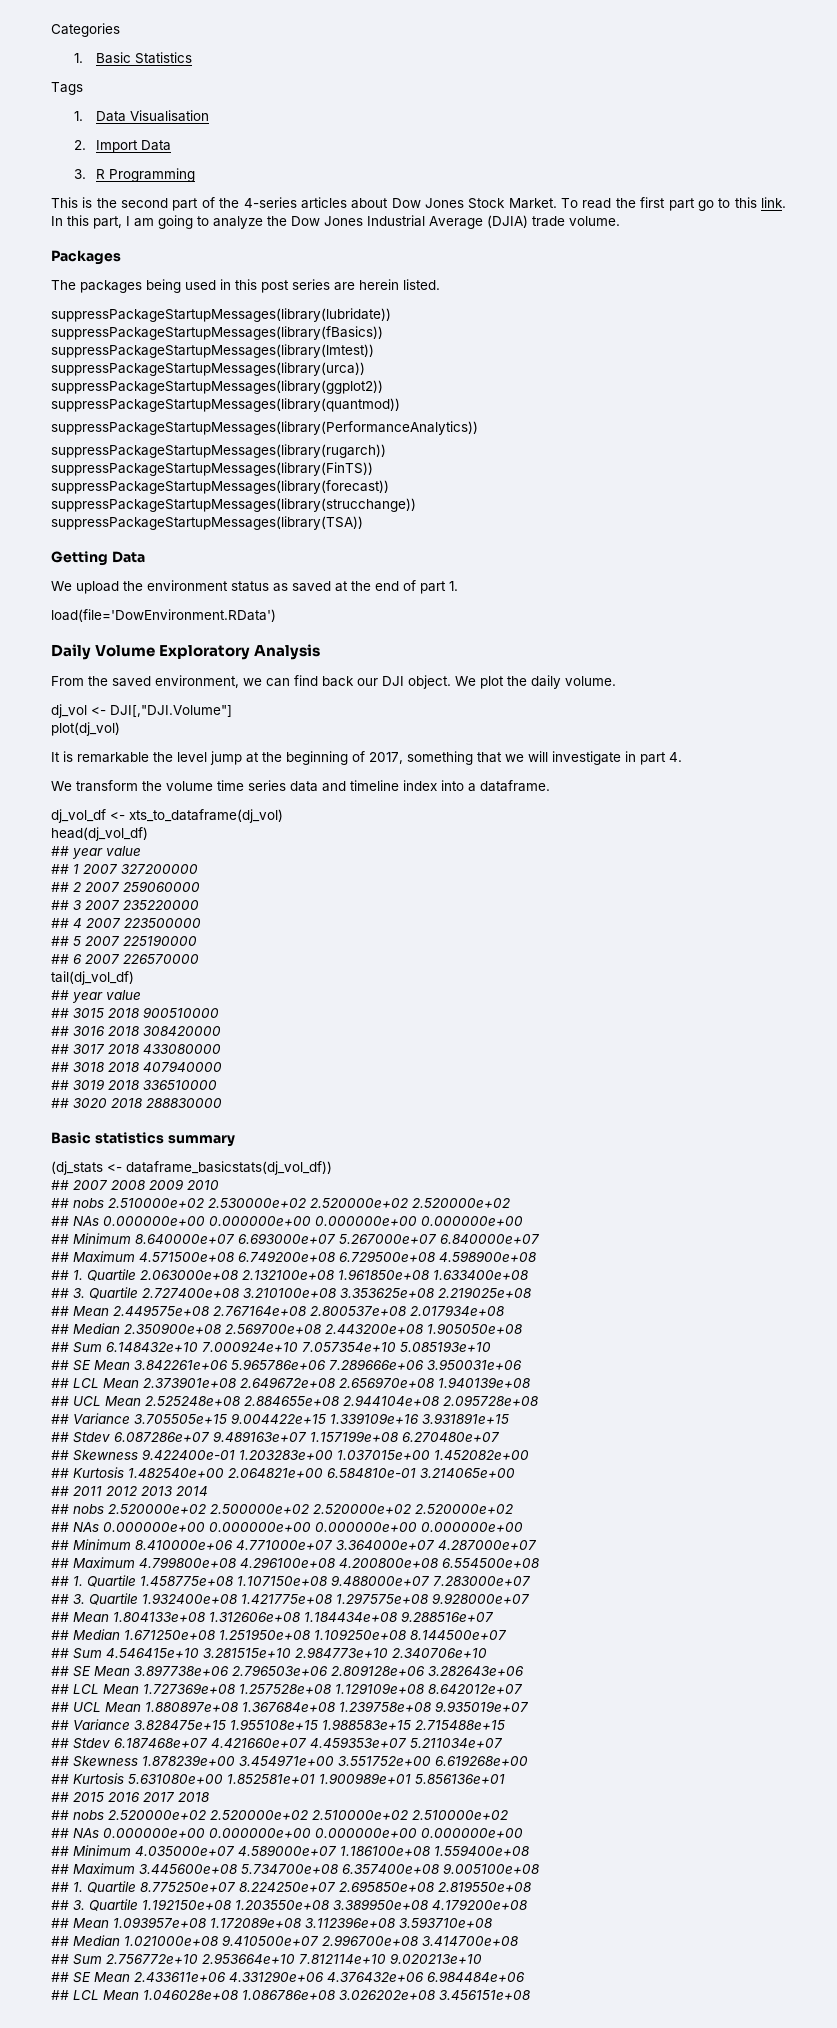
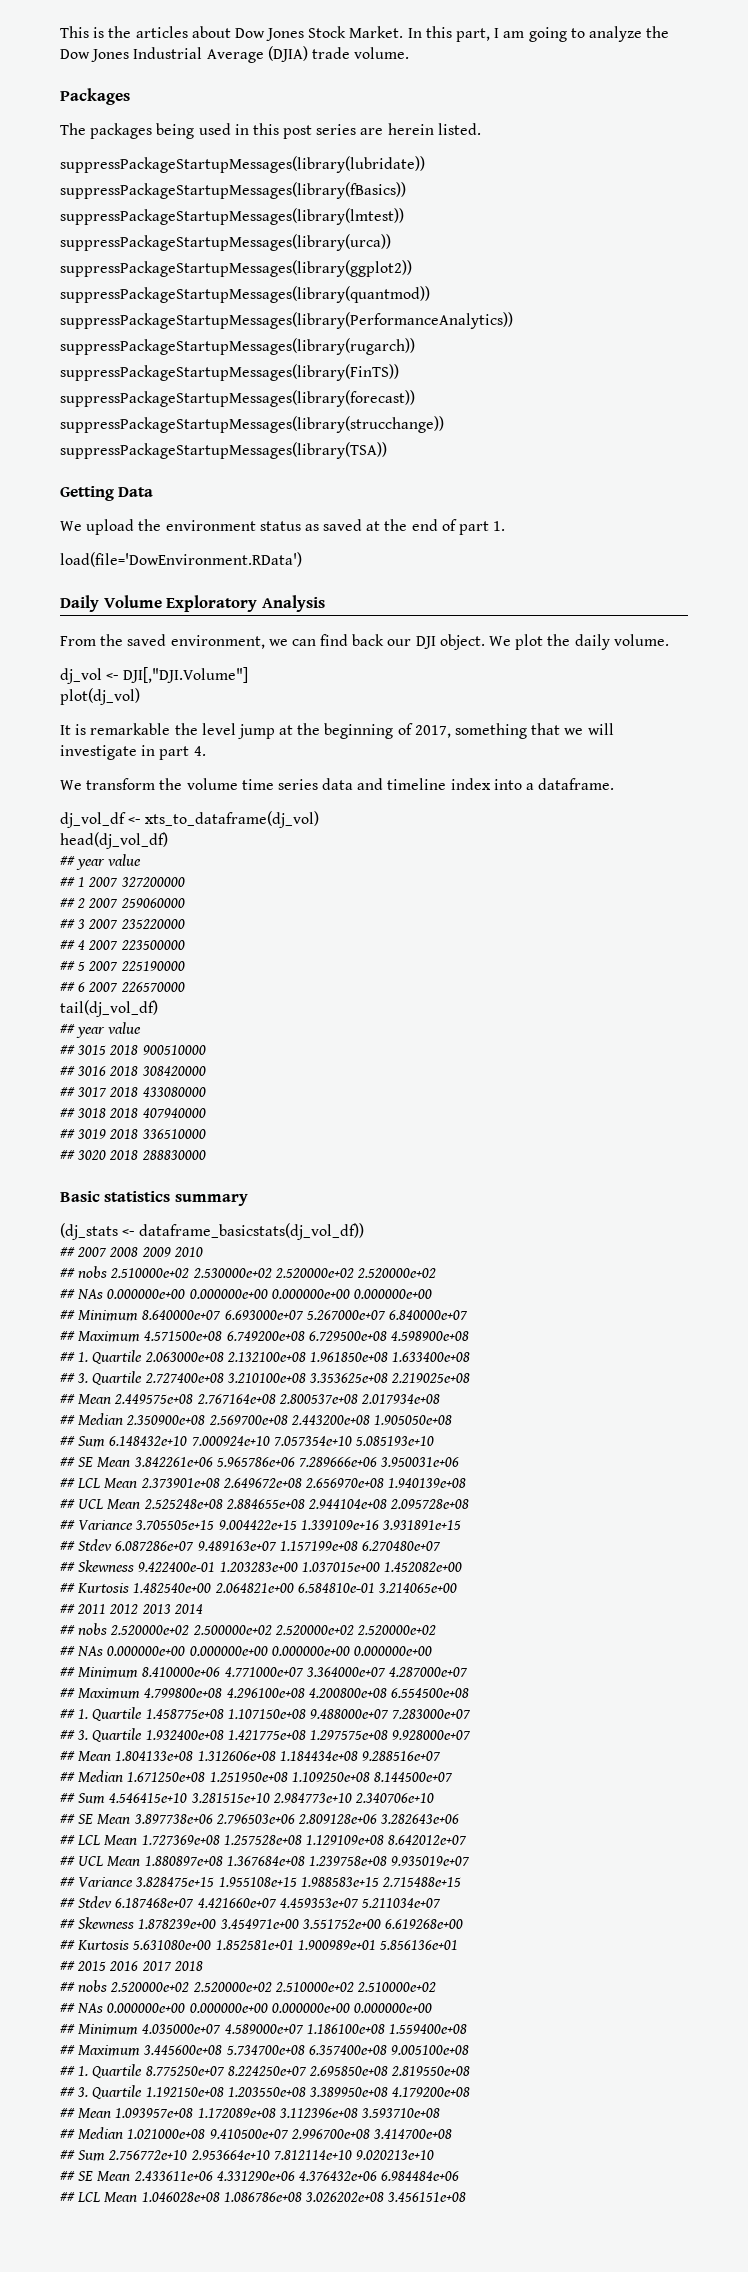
- Categories
- 1. Basic Statistics
- Tags
- 1. Data Visualisation
- 2. Import Data
- 3. R Programming
- This is the second part of the 4-series articles about Dow Jones Stock Market.
+ This is the articles about Dow Jones Stock Market.
- To read the first part go to this link.

